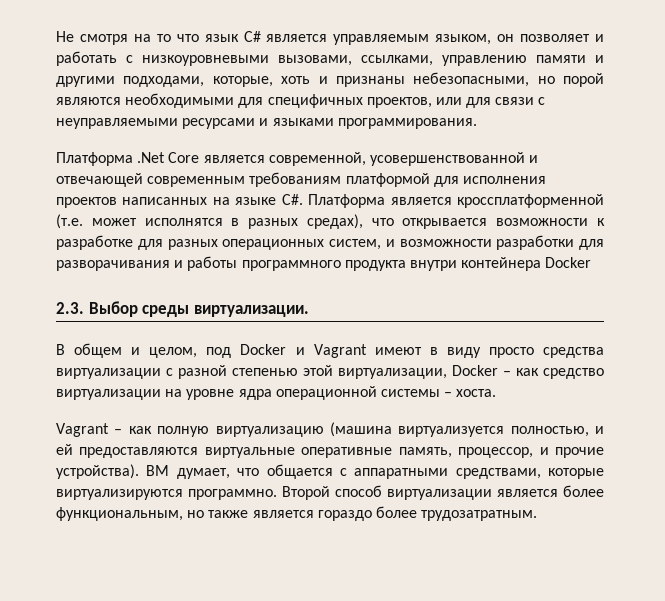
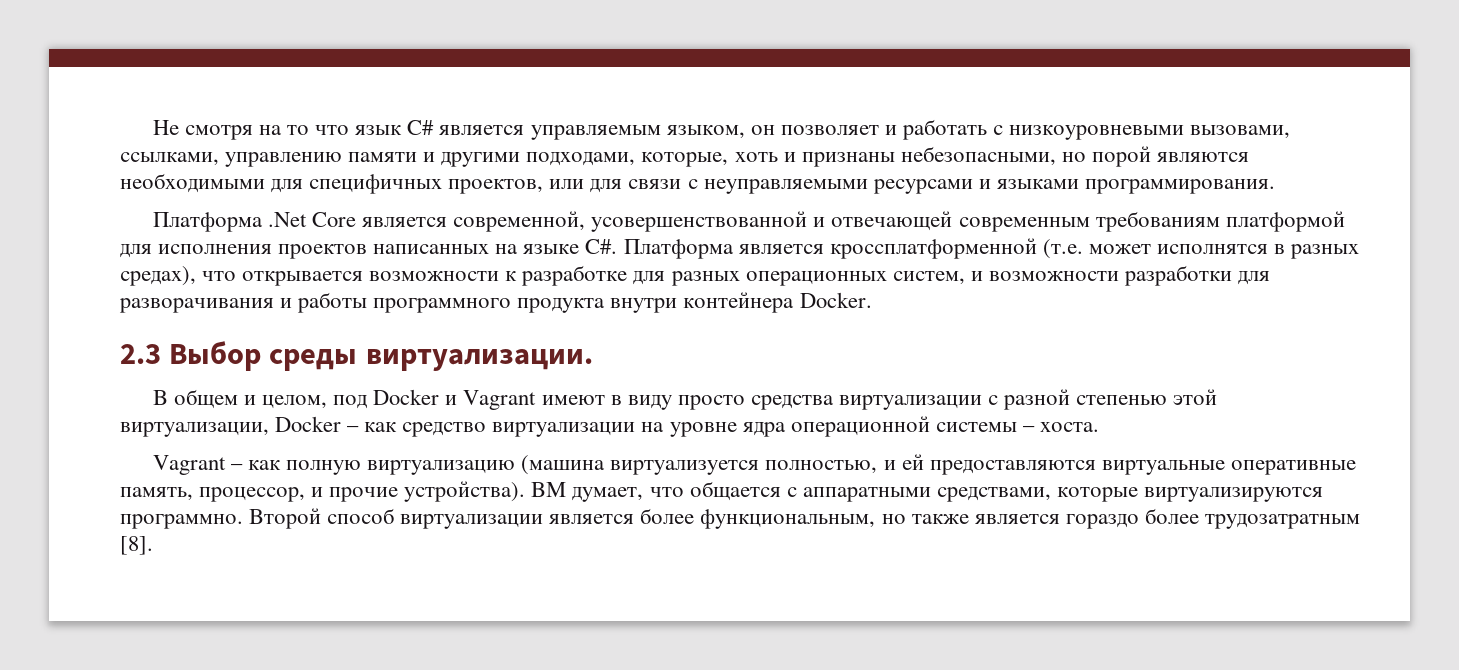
- Платформа .Net Core является современной, усовершенствованной и отвечающей современным требованиям платформой для исполнения проектов написанных на языке C#. Платформа является кроссплатформенной (т.е. может исполнятся в разных средах), что открывается возможности к разработке для разных операционных систем, и возможности разработки для разворачивания и работы программного продукта внутри контейнера Docker
- 2.3. Выбор среды виртуализации.
+ Платформа .Net Core является современной, усовершенствованной и отвечающей современным требованиям платформой для исполнения проектов написанных на языке C#. Платформа является кроссплатформенной (т.е. может исполнятся в разных средах), что открывается возможности к разработке для разных операционных систем, и возможности разработки для разворачивания и работы программного продукта внутри контейнера Docker.
+ 2.3 Выбор среды виртуализации.
- Второй способ виртуализации является более функциональным, но также является гораздо более трудозатратным.
+ Второй способ виртуализации является более функциональным, но также является гораздо более трудозатратным [8].

